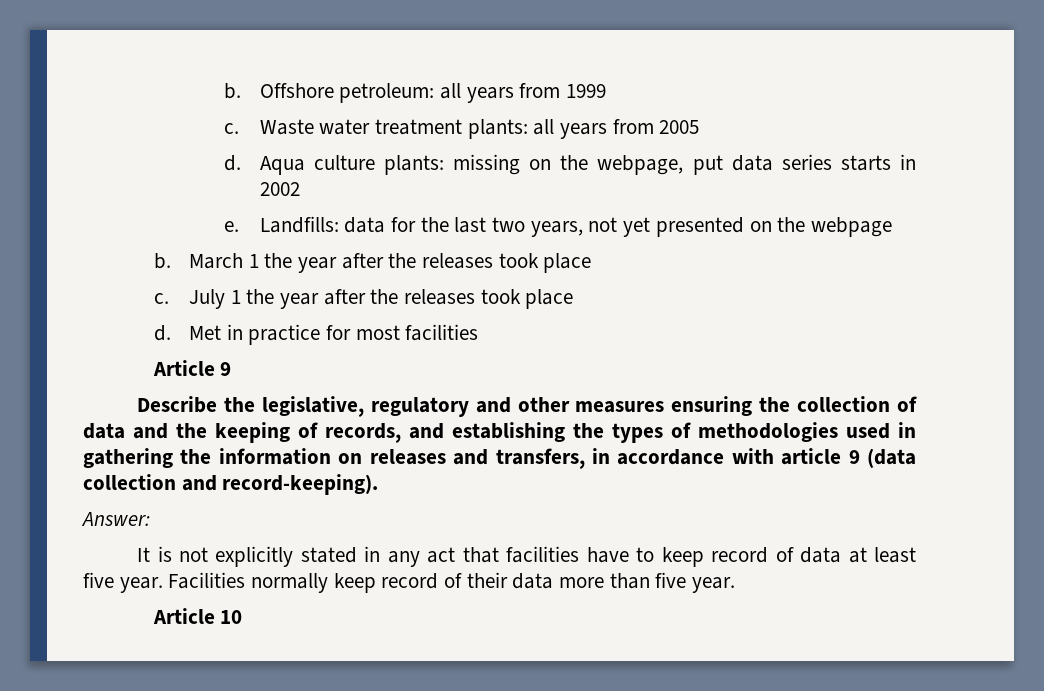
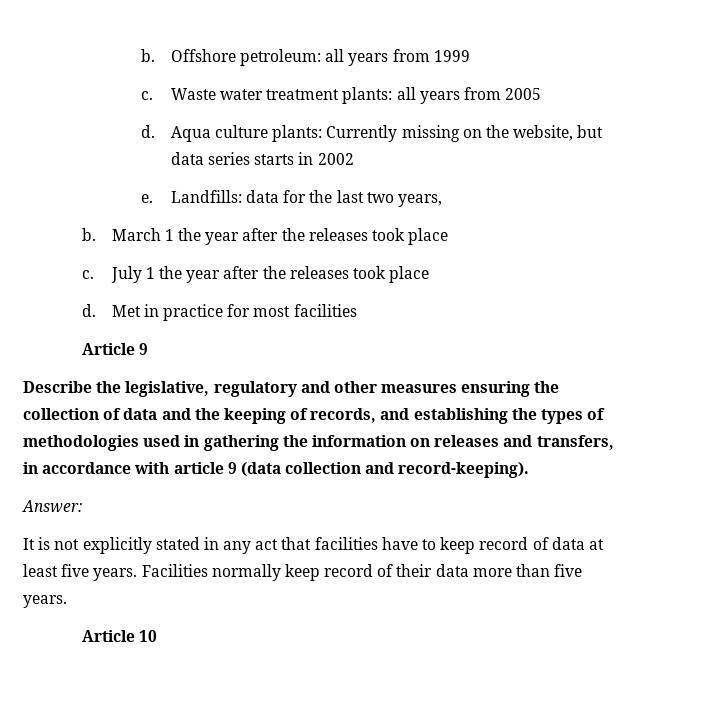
- Aqua culture plants: missing on the webpage, put data series starts in 2002
+ Aqua culture plants: Currently missing on the website, but data series starts in 2002
- Landfills: data for the last two years, not yet presented on the webpage
+ Landfills: data for the last two years,
- It is not explicitly stated in any act that facilities have to keep record of data at least five year.
+ It is not explicitly stated in any act that facilities have to keep record of data at least five years.
- Facilities normally keep record of their data more than five year.
+ Facilities normally keep record of their data more than five years.

